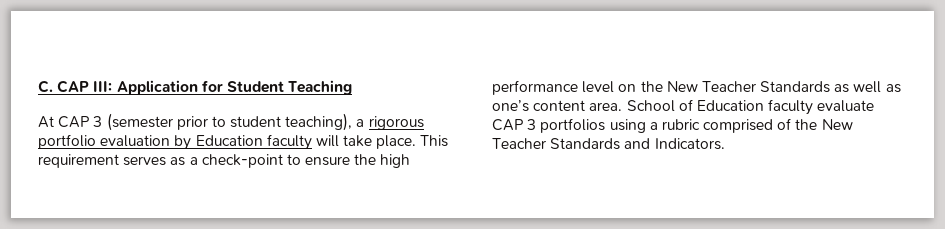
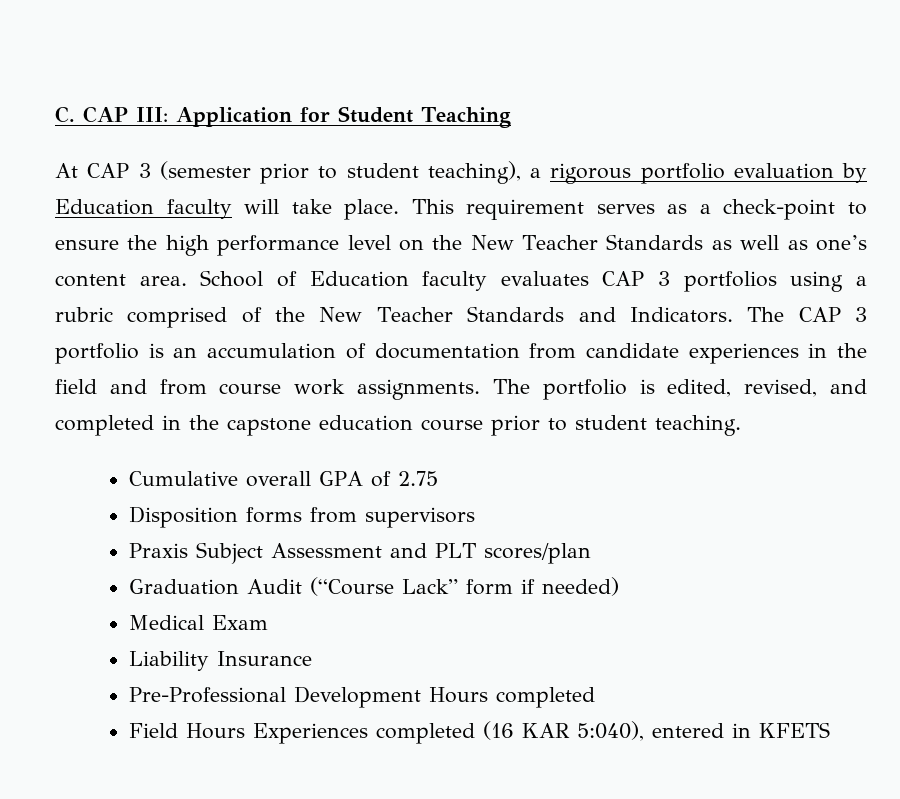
- School of Education faculty evaluate CAP 3 portfolios using a rubric comprised of the New Teacher Standards and Indicators.
+ School of Education faculty evaluates CAP 3 portfolios using a rubric comprised of the New Teacher Standards and Indicators.
+ The CAP 3 portfolio is an accumulation of documentation from candidate experiences in the field and from course work assignments. The portfolio is edited, revised, and completed in the capstone education course prior to student teaching.
+ Cumulative overall GPA of 2.75
+ Disposition forms from supervisors
+ Praxis Subject Assessment and PLT scores/plan
+ Graduation Audit (“Course Lack” form if needed)
+ Medical Exam
+ Liability Insurance
+ Pre-Professional Development Hours completed
+ Field Hours Experiences completed (16 KAR 5:040), entered in KFETS

